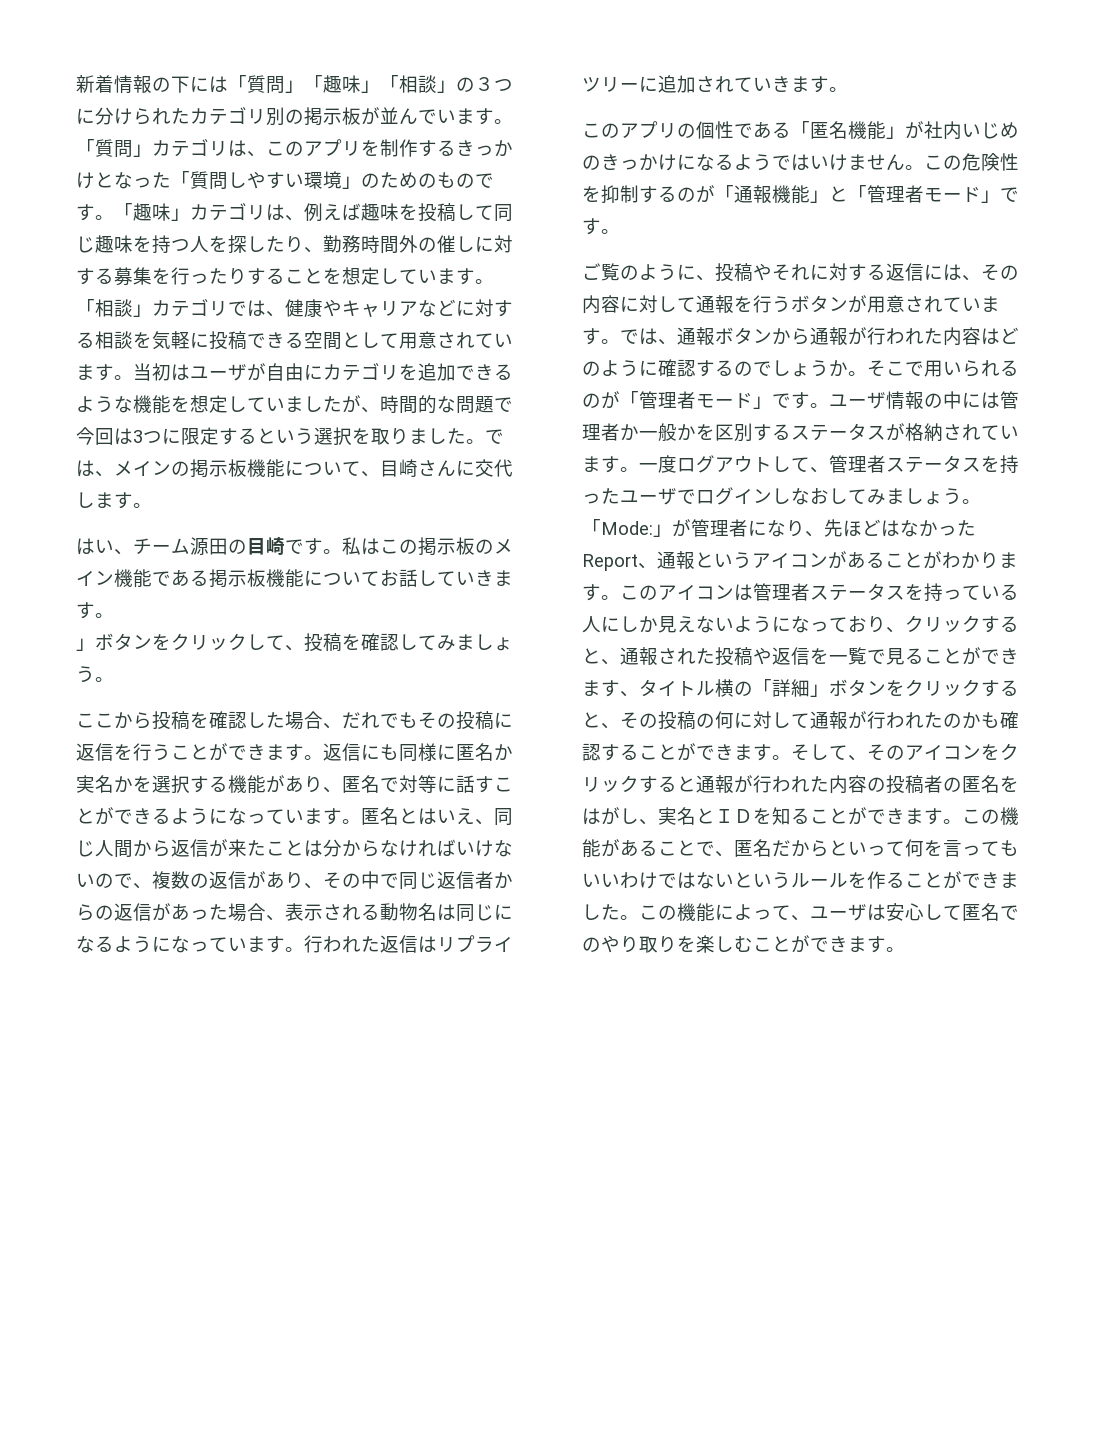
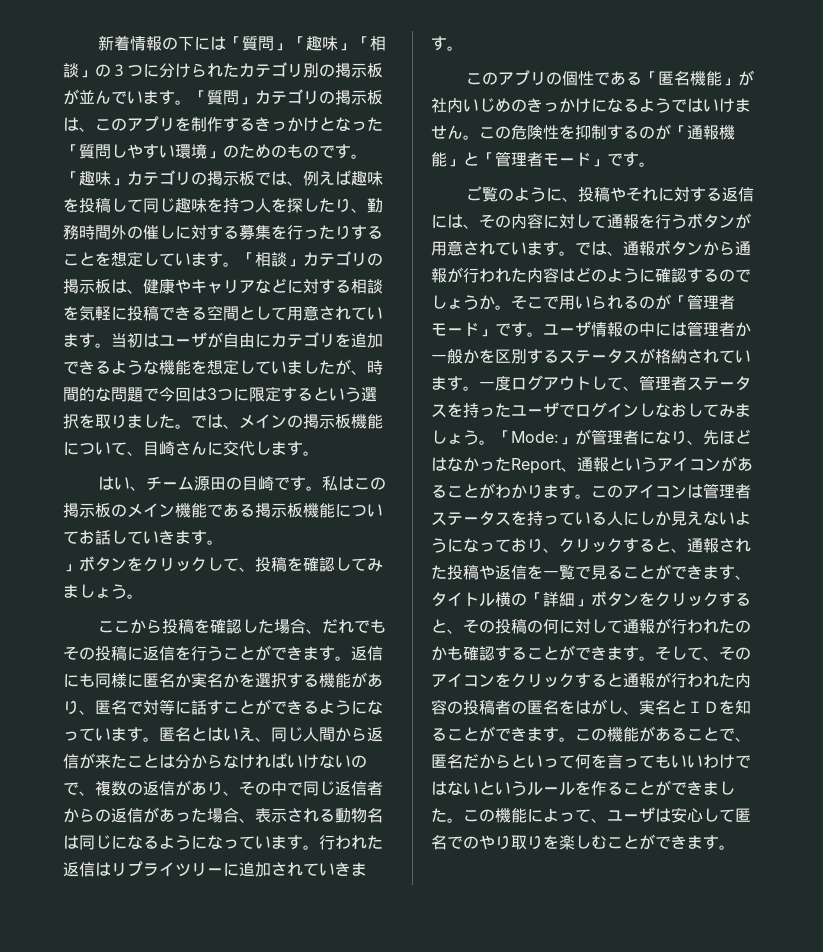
- 「質問」カテゴリは、このアプリを制作するきっかけとなった「質問しやすい環境」のためのものです。
+ 「質問」カテゴリの掲示板は、このアプリを制作するきっかけとなった「質問しやすい環境」のためのものです。
- 「趣味」カテゴリは、例えば趣味を投稿して同じ趣味を持つ人を探したり、勤務時間外の催しに対する募集を行ったりすることを想定しています。
+ 「趣味」カテゴリの掲示板では、例えば趣味を投稿して同じ趣味を持つ人を探したり、勤務時間外の催しに対する募集を行ったりすることを想定しています。
- 「相談」カテゴリでは、健康やキャリアなどに対する相談を気軽に投稿できる空間として用意されています。
+ 「相談」カテゴリの掲示板は、健康やキャリアなどに対する相談を気軽に投稿できる空間として用意されています。

